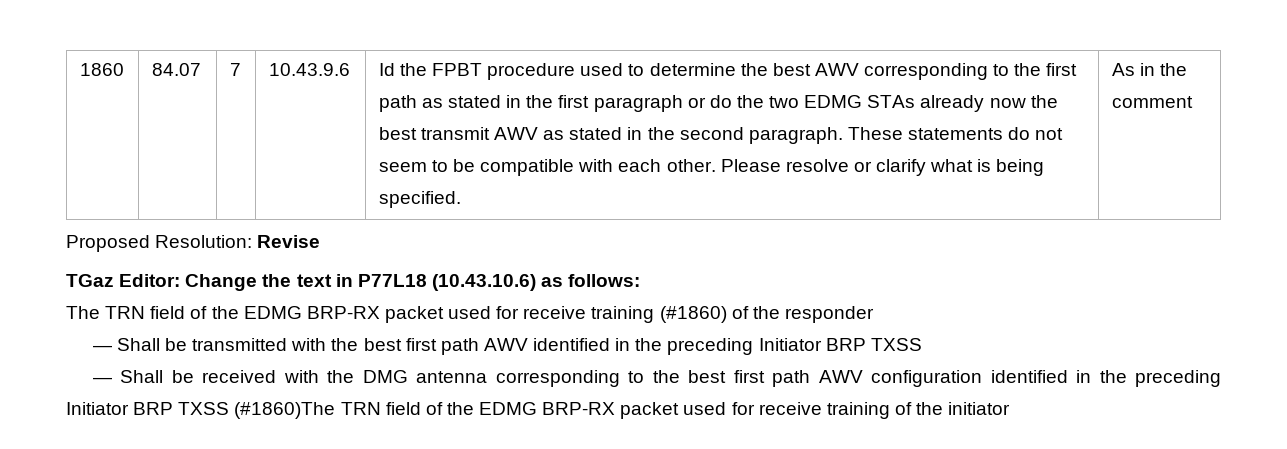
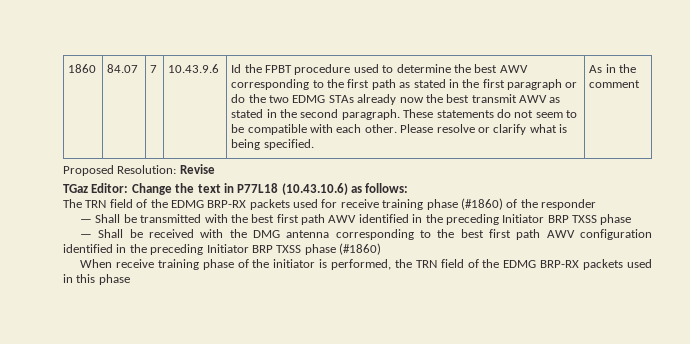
- The TRN field of the EDMG BRP-RX packet used for receive training (#1860) of the responder
+ The TRN field of the EDMG BRP-RX packets used for receive training phase (#1860) of the responder
- — Shall be transmitted with the best first path AWV identified in the preceding Initiator BRP TXSS
+ — Shall be transmitted with the best first path AWV identified in the preceding Initiator BRP TXSS phase
- — Shall be received with the DMG antenna corresponding to the best first path AWV configuration identified in the preceding Initiator BRP TXSS (#1860)The TRN field of the EDMG BRP-RX packet used for receive training of the initiator
+ — Shall be received with the DMG antenna corresponding to the best first path AWV configuration identified in the preceding Initiator BRP TXSS phase (#1860)
+ When receive training phase of the initiator is performed, the TRN field of the EDMG BRP-RX packets used in this phase

